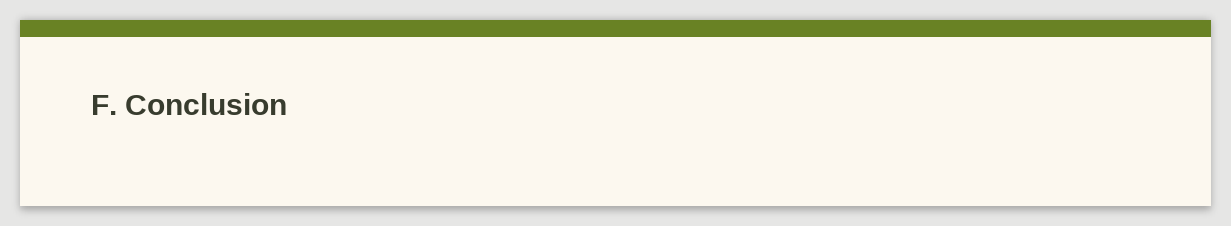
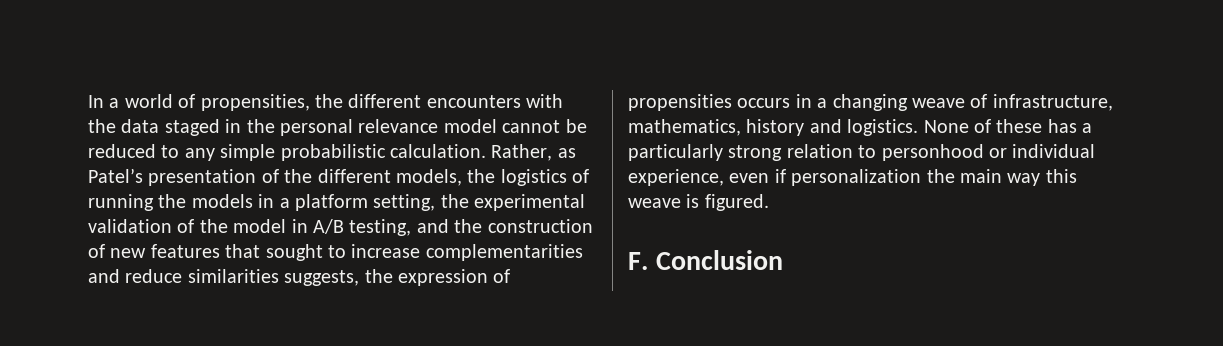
+ In a world of propensities, the different encounters with the data staged in the personal relevance model cannot be reduced to any simple probabilistic calculation. Rather, as Patel’s presentation of the different models, the logistics of running the models in a platform setting, the experimental validation of the model in A/B testing, and the construction of new features that sought to increase complementarities and reduce similarities suggests, the expression of propensities occurs in a changing weave of infrastructure, mathematics, history and logistics. None of these has a particularly strong relation to personhood or individual experience, even if personalization the main way this weave is figured.

